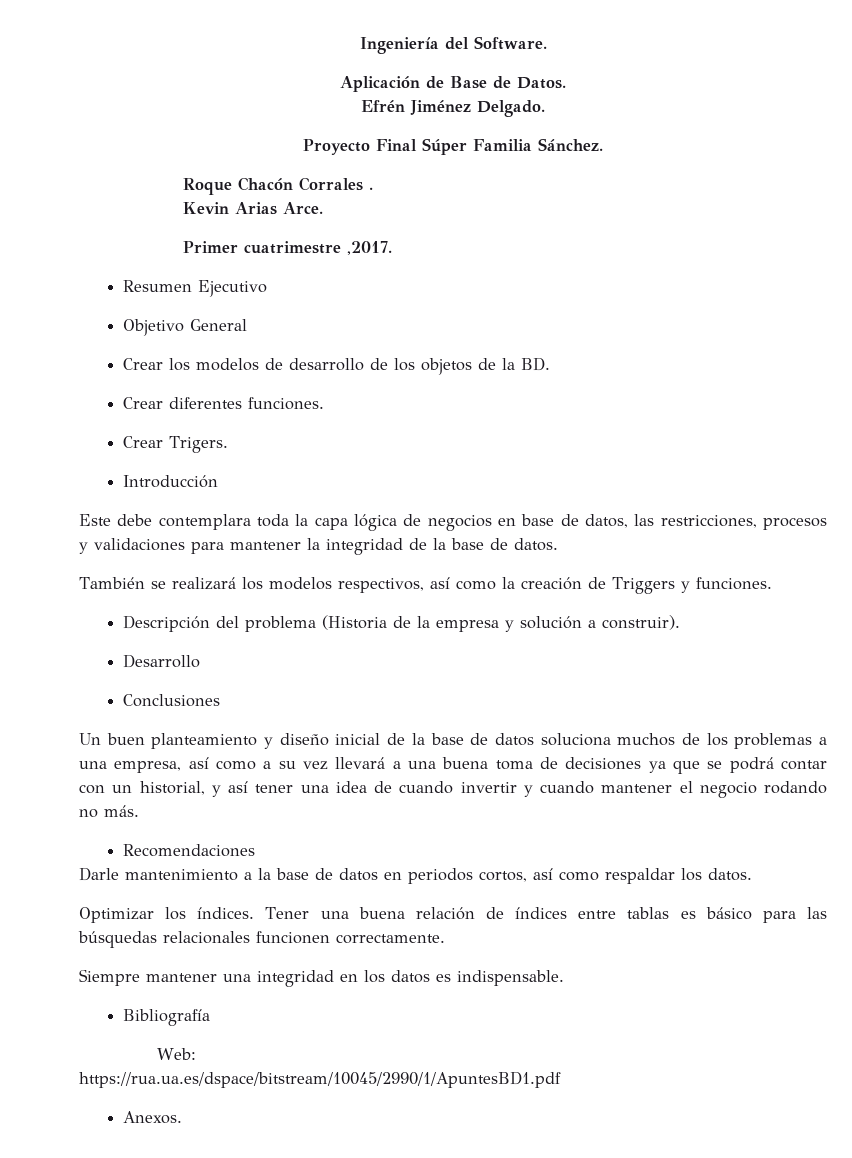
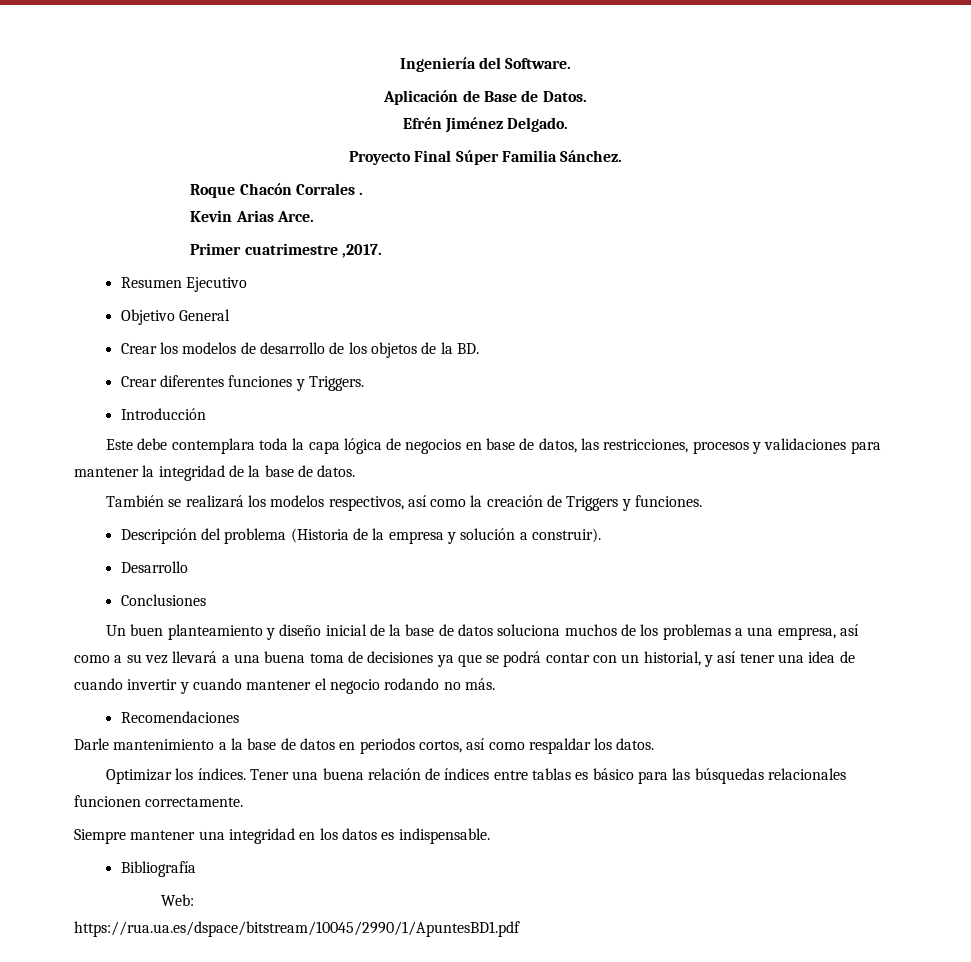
- Crear diferentes funciones.
- Crear Trigers.
+ Crear diferentes funciones y Triggers.
- Anexos.

